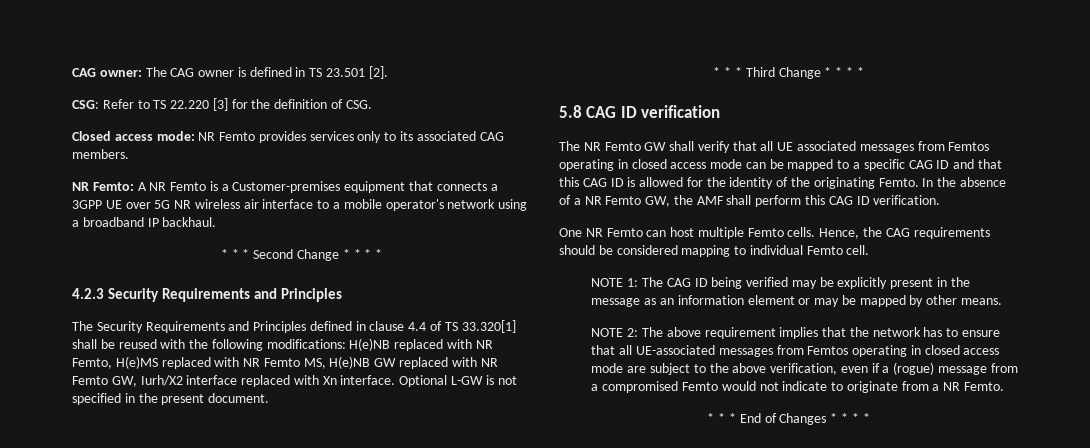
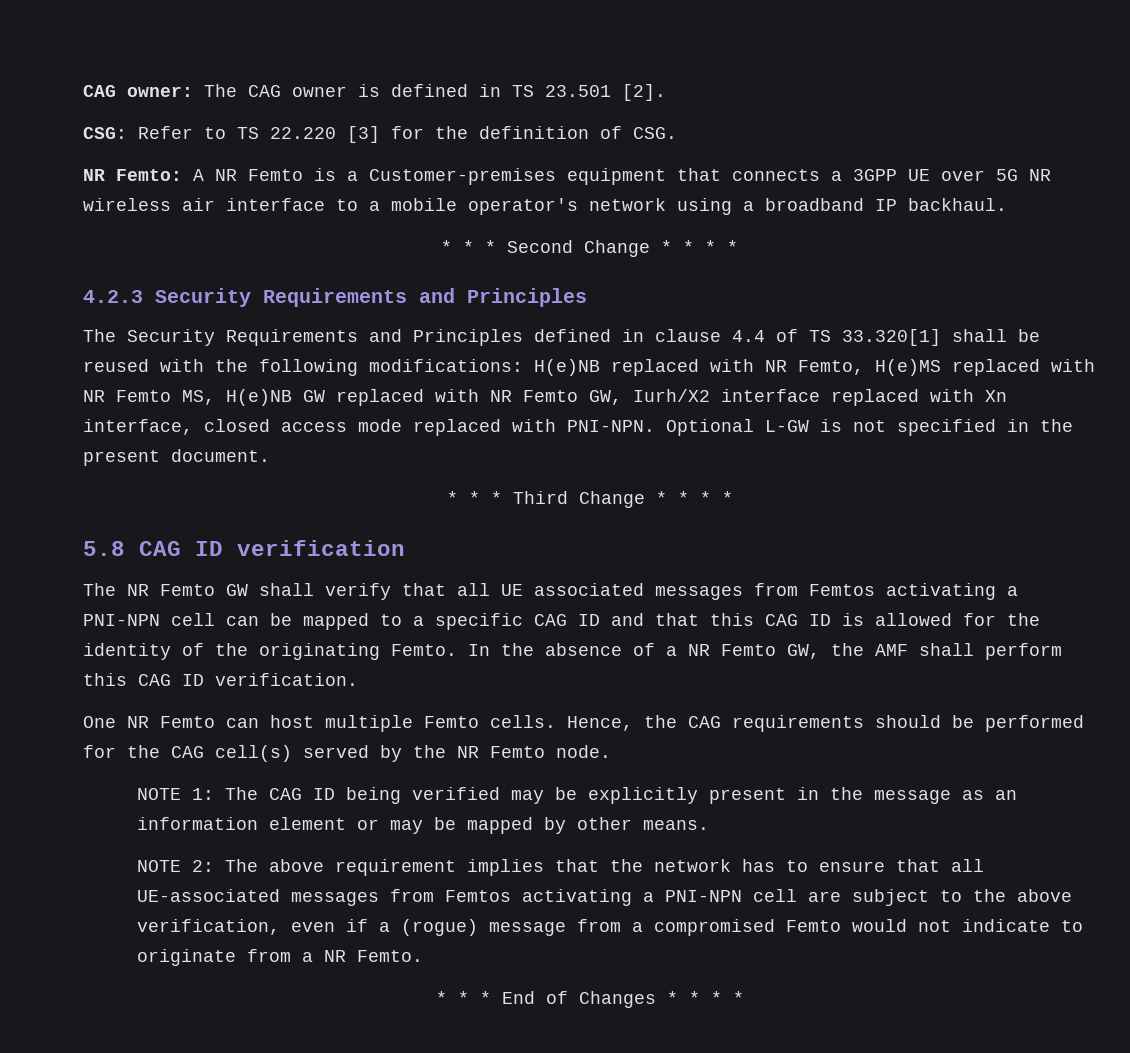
- Closed access mode: NR Femto provides services only to its associated CAG members.
- The Security Requirements and Principles defined in clause 4.4 of TS 33.320[1] shall be reused with the following modifications: H(e)NB replaced with NR Femto, H(e)MS replaced with NR Femto MS, H(e)NB GW replaced with NR Femto GW, Iurh/X2 interface replaced with Xn interface.
+ The Security Requirements and Principles defined in clause 4.4 of TS 33.320[1] shall be reused with the following modifications: H(e)NB replaced with NR Femto, H(e)MS replaced with NR Femto MS, H(e)NB GW replaced with NR Femto GW, Iurh/X2 interface replaced with Xn interface, closed access mode replaced with PNI-NPN.
- The NR Femto GW shall verify that all UE associated messages from Femtos operating in closed access mode can be mapped to a specific CAG ID and that this CAG ID is allowed for the identity of the originating Femto.
+ The NR Femto GW shall verify that all UE associated messages from Femtos activating a PNI-NPN cell can be mapped to a specific CAG ID and that this CAG ID is allowed for the identity of the originating Femto.
- Hence, the CAG requirements should be considered mapping to individual Femto cell.
+ Hence, the CAG requirements should be performed for the CAG cell(s) served by the NR Femto node.
- NOTE 2: The above requirement implies that the network has to ensure that all UE-associated messages from Femtos operating in closed access mode are subject to the above verification, even if a (rogue) message from a compromised Femto would not indicate to originate from a NR Femto.
+ NOTE 2: The above requirement implies that the network has to ensure that all UE-associated messages from Femtos activating a PNI-NPN cell are subject to the above verification, even if a (rogue) message from a compromised Femto would not indicate to originate from a NR Femto.

